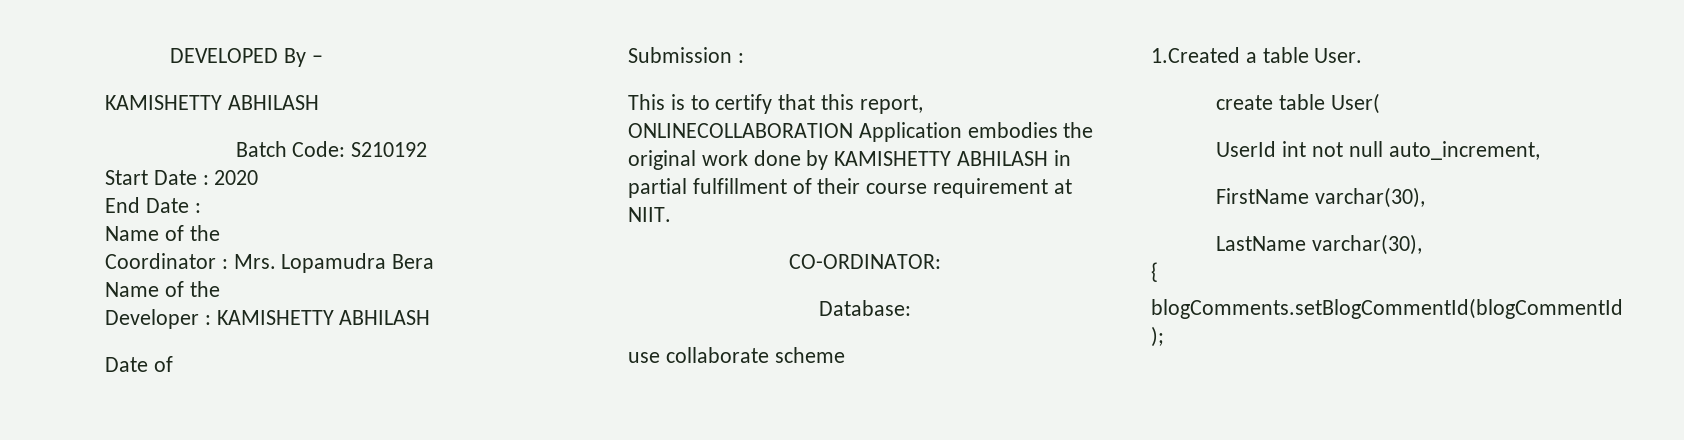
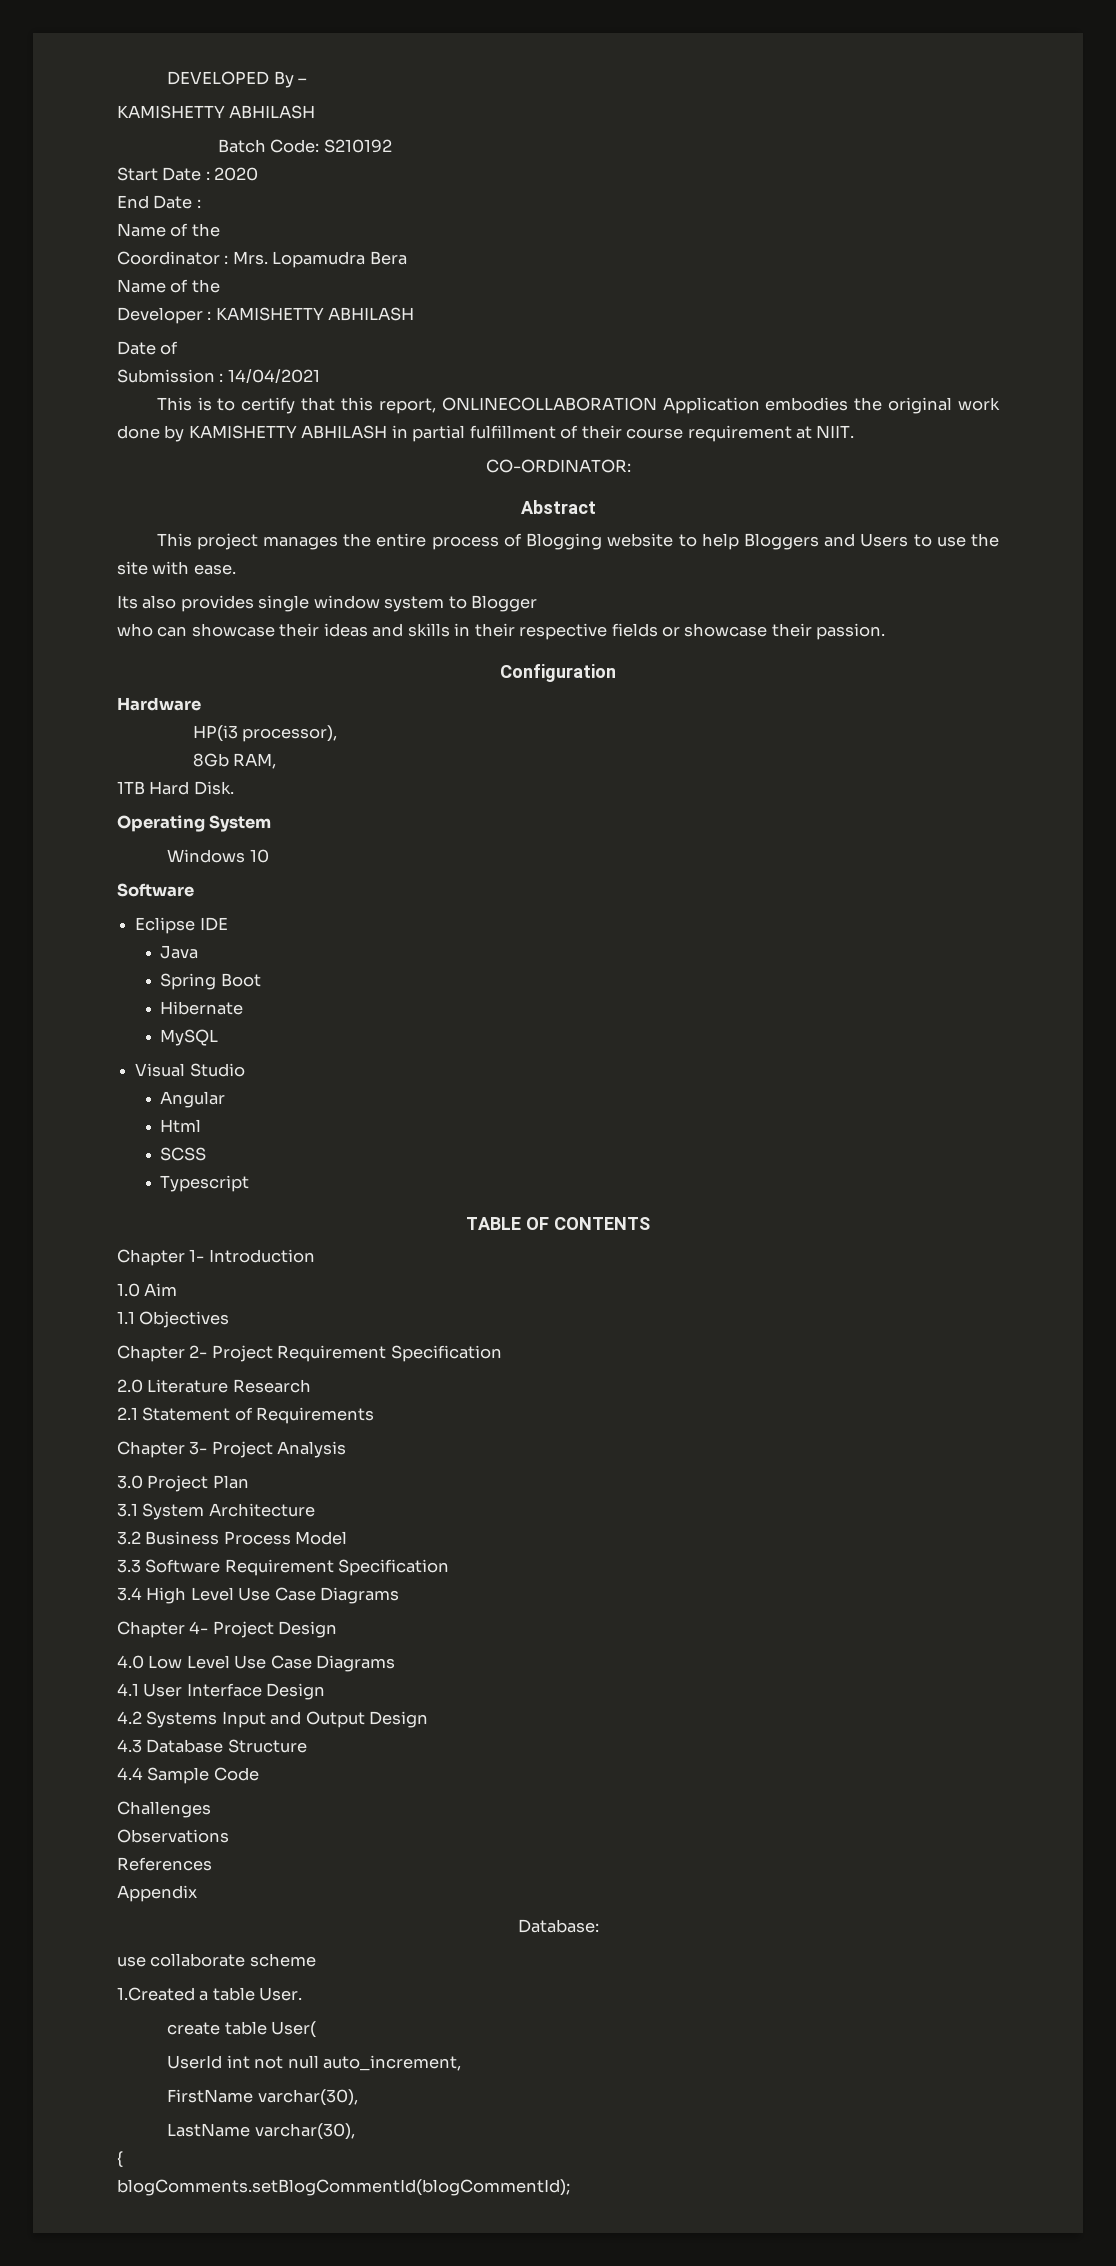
- Submission :
+ Submission : 14/04/2021
+ Abstract
+ This project manages the entire process of Blogging website to help Bloggers and Users to use the site with ease.
+ Its also provides single window system to Blogger
+ who can showcase their ideas and skills in their respective fields or showcase their passion.
+ Configuration
+ Hardware
+ HP(i3 processor),
+ 8Gb RAM,
+ 1TB Hard Disk.
+ Operating System
+ Windows 10
+ Software
+ Eclipse IDE
+ Java
+ Spring Boot
+ Hibernate
+ MySQL
+ Visual Studio
+ Angular
+ Html
+ SCSS
+ Typescript
+ TABLE OF CONTENTS
+ Chapter 1- Introduction
+ 1.0 Aim
+ 1.1 Objectives
+ Chapter 2- Project Requirement Specification
+ 2.0 Literature Research
+ 2.1 Statement of Requirements
+ Chapter 3- Project Analysis
+ 3.0 Project Plan
+ 3.1 System Architecture
+ 3.2 Business Process Model
+ 3.3 Software Requirement Specification
+ 3.4 High Level Use Case Diagrams
+ Chapter 4- Project Design
+ 4.0 Low Level Use Case Diagrams
+ 4.1 User Interface Design
+ 4.2 Systems Input and Output Design
+ 4.3 Database Structure
+ 4.4 Sample Code
+ Challenges
+ Observations
+ References
+ Appendix

